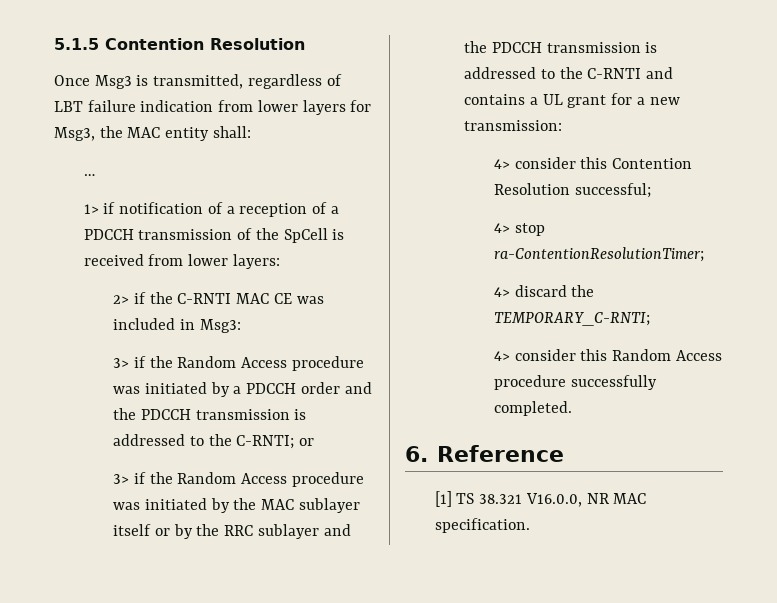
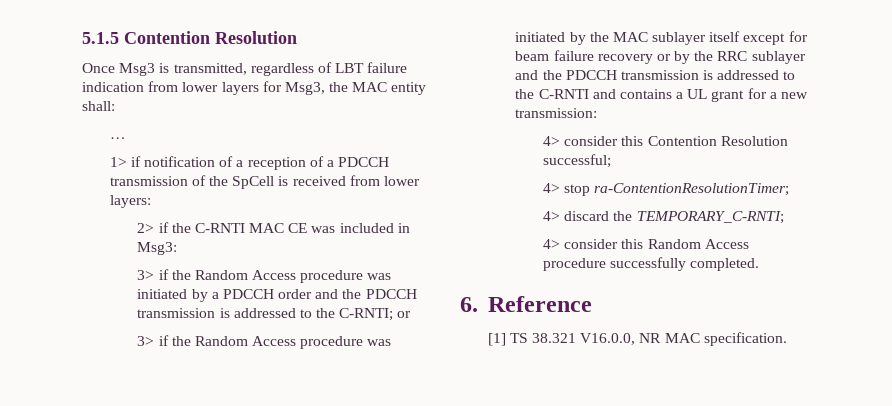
- 3> if the Random Access procedure was initiated by the MAC sublayer itself or by the RRC sublayer and the PDCCH transmission is addressed to the C-RNTI and contains a UL grant for a new transmission:
+ 3> if the Random Access procedure was initiated by the MAC sublayer itself except for beam failure recovery or by the RRC sublayer and the PDCCH transmission is addressed to the C-RNTI and contains a UL grant for a new transmission:

